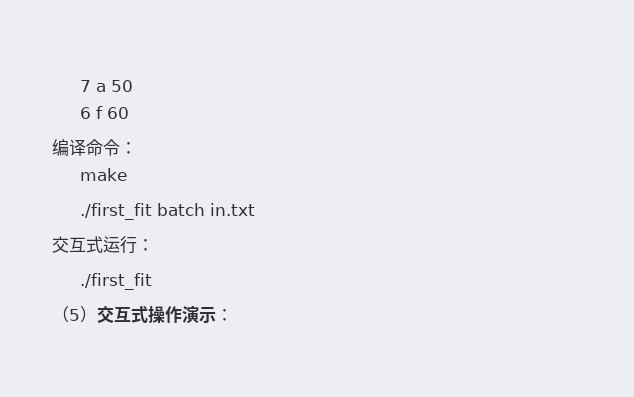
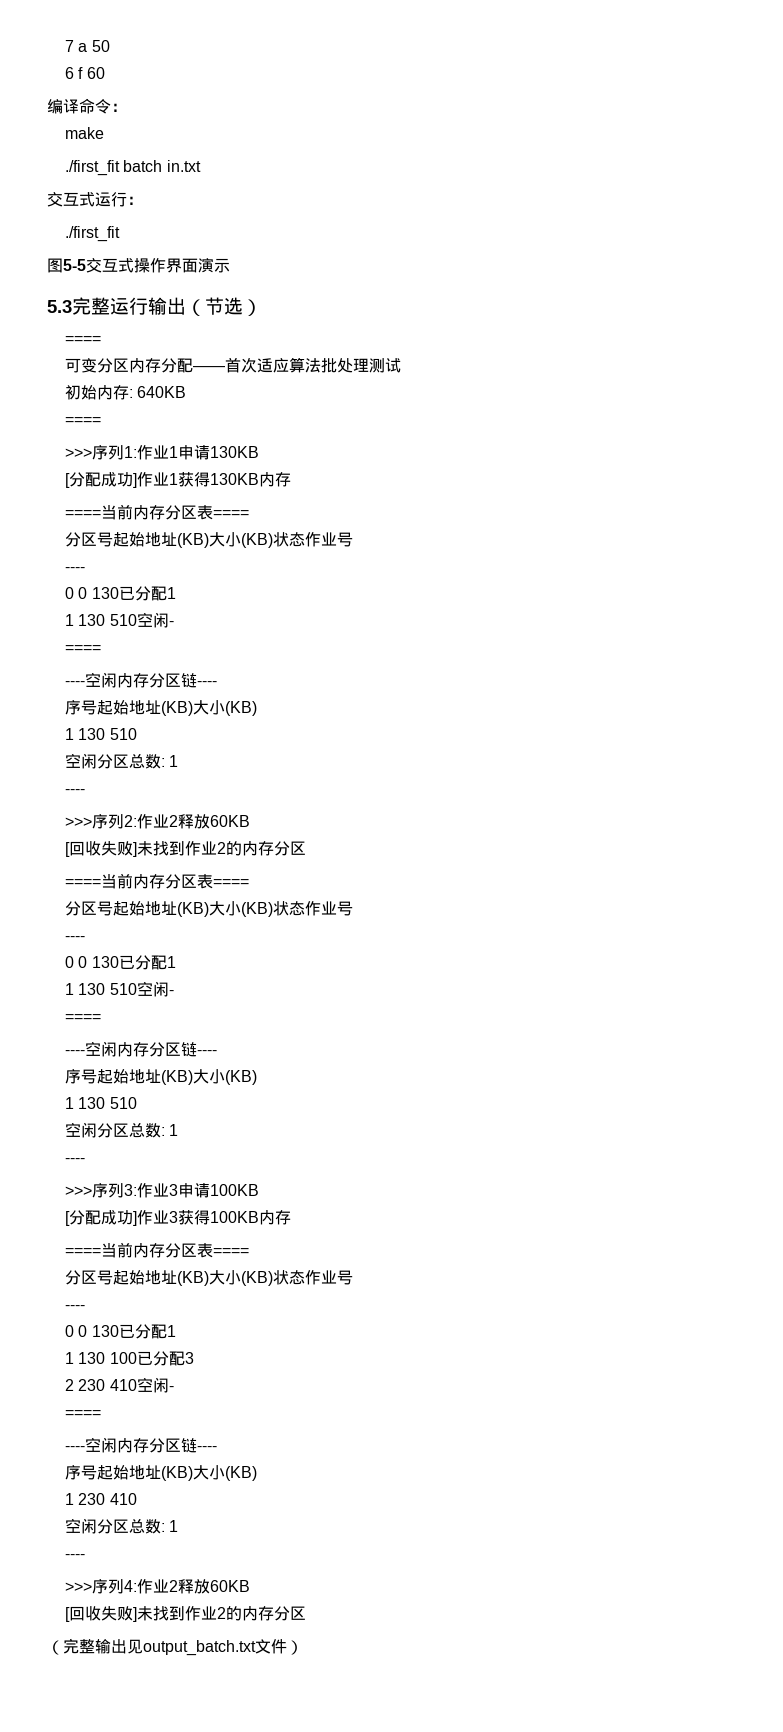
- （5）交互式操作演示：
+ 图5-5交互式操作界面演示
+ 5.3完整运行输出（节选）
+ ====
+ 可变分区内存分配——首次适应算法批处理测试
+ 初始内存: 640KB
+ ====
+ >>>序列1:作业1申请130KB
+ [分配成功]作业1获得130KB内存
+ ====当前内存分区表====
+ 分区号起始地址(KB)大小(KB)状态作业号
+ ----
+ 0 0 130已分配1
+ 1 130 510空闲-
+ ====
+ ----空闲内存分区链----
+ 序号起始地址(KB)大小(KB)
+ 1 130 510
+ 空闲分区总数: 1
+ ----
+ >>>序列2:作业2释放60KB
+ [回收失败]未找到作业2的内存分区
+ ====当前内存分区表====
+ 分区号起始地址(KB)大小(KB)状态作业号
+ ----
+ 0 0 130已分配1
+ 1 130 510空闲-
+ ====
+ ----空闲内存分区链----
+ 序号起始地址(KB)大小(KB)
+ 1 130 510
+ 空闲分区总数: 1
+ ----
+ >>>序列3:作业3申请100KB
+ [分配成功]作业3获得100KB内存
+ ====当前内存分区表====
+ 分区号起始地址(KB)大小(KB)状态作业号
+ ----
+ 0 0 130已分配1
+ 1 130 100已分配3
+ 2 230 410空闲-
+ ====
+ ----空闲内存分区链----
+ 序号起始地址(KB)大小(KB)
+ 1 230 410
+ 空闲分区总数: 1
+ ----
+ >>>序列4:作业2释放60KB
+ [回收失败]未找到作业2的内存分区
+ （完整输出见output_batch.txt文件）

